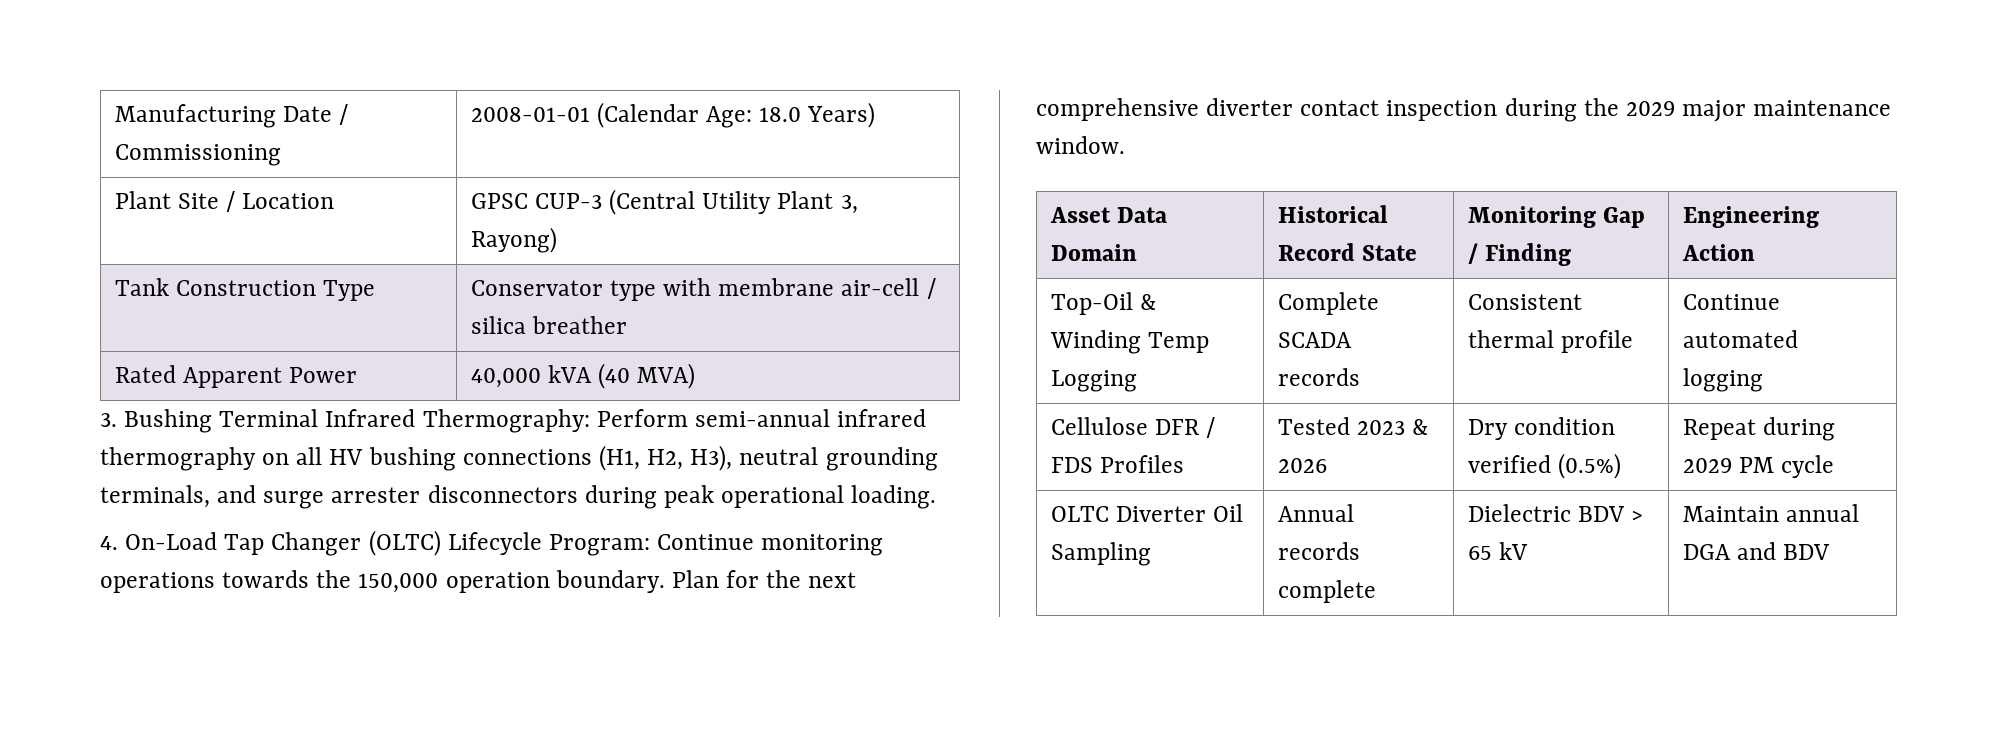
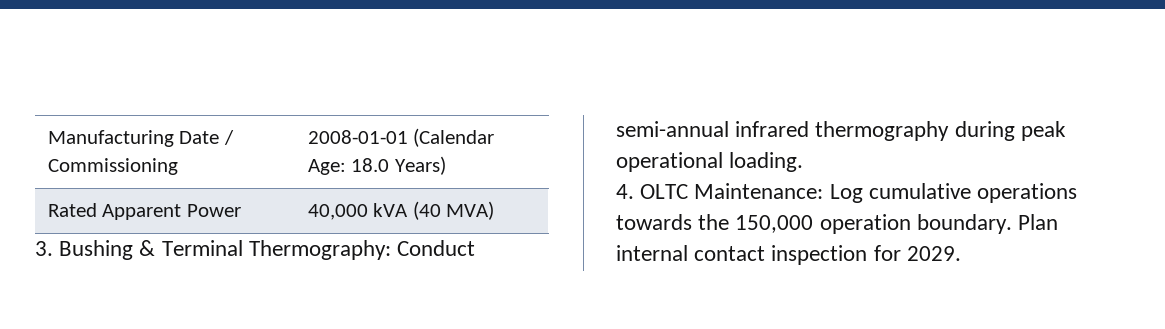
- Plant Site / Location | GPSC CUP-3 (Central Utility Plant 3, Rayong)
- Tank Construction Type | Conservator type with membrane air-cell / silica breather
- 3. Bushing Terminal Infrared Thermography: Perform semi-annual infrared thermography on all HV bushing connections (H1, H2, H3), neutral grounding terminals, and surge arrester disconnectors during peak operational loading.
+ 3. Bushing & Terminal Thermography: Conduct semi-annual infrared thermography during peak operational loading.
- 4. On-Load Tap Changer (OLTC) Lifecycle Program: Continue monitoring operations towards the 150,000 operation boundary.
+ 4. OLTC Maintenance: Log cumulative operations towards the 150,000 operation boundary.
- Plan for the next comprehensive diverter contact inspection during the 2029 major maintenance window.
- Asset Data Domain | Historical Record State | Monitoring Gap / Finding | Engineering Action
- Top-Oil & Winding Temp Logging | Complete SCADA records | Consistent thermal profile | Continue automated logging
- Cellulose DFR / FDS Profiles | Tested 2023 & 2026 | Dry condition verified (0.5%) | Repeat during 2029 PM cycle
- OLTC Diverter Oil Sampling | Annual records complete | Dielectric BDV > 65 kV | Maintain annual DGA and BDV
+ Plan internal contact inspection for 2029.

